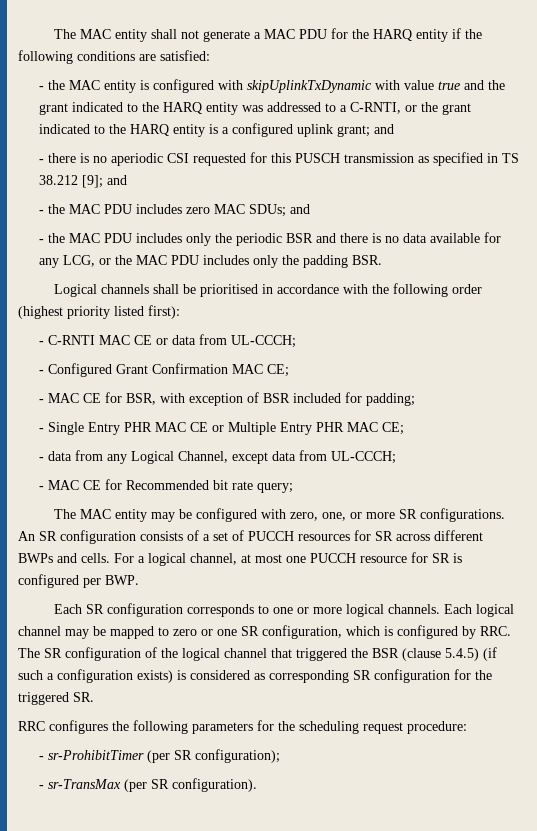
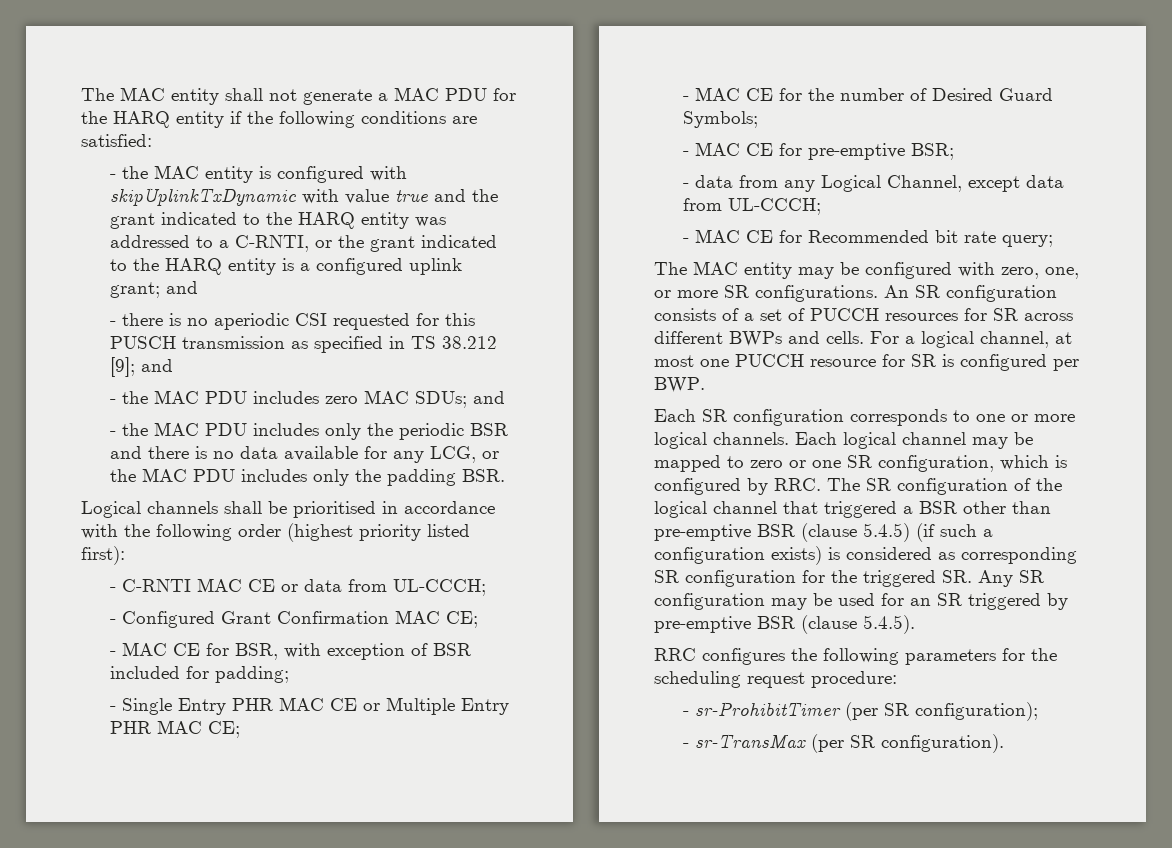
+ - MAC CE for the number of Desired Guard Symbols;
+ - MAC CE for pre-emptive BSR;
- Each logical channel may be mapped to zero or one SR configuration, which is configured by RRC. The SR configuration of the logical channel that triggered the BSR (clause 5.4.5) (if such a configuration exists) is considered as corresponding SR configuration for the triggered SR.
+ Each logical channel may be mapped to zero or one SR configuration, which is configured by RRC. The SR configuration of the logical channel that triggered a BSR other than pre-emptive BSR (clause 5.4.5) (if such a configuration exists) is considered as corresponding SR configuration for the triggered SR. Any SR configuration may be used for an SR triggered by pre-emptive BSR (clause 5.4.5).

